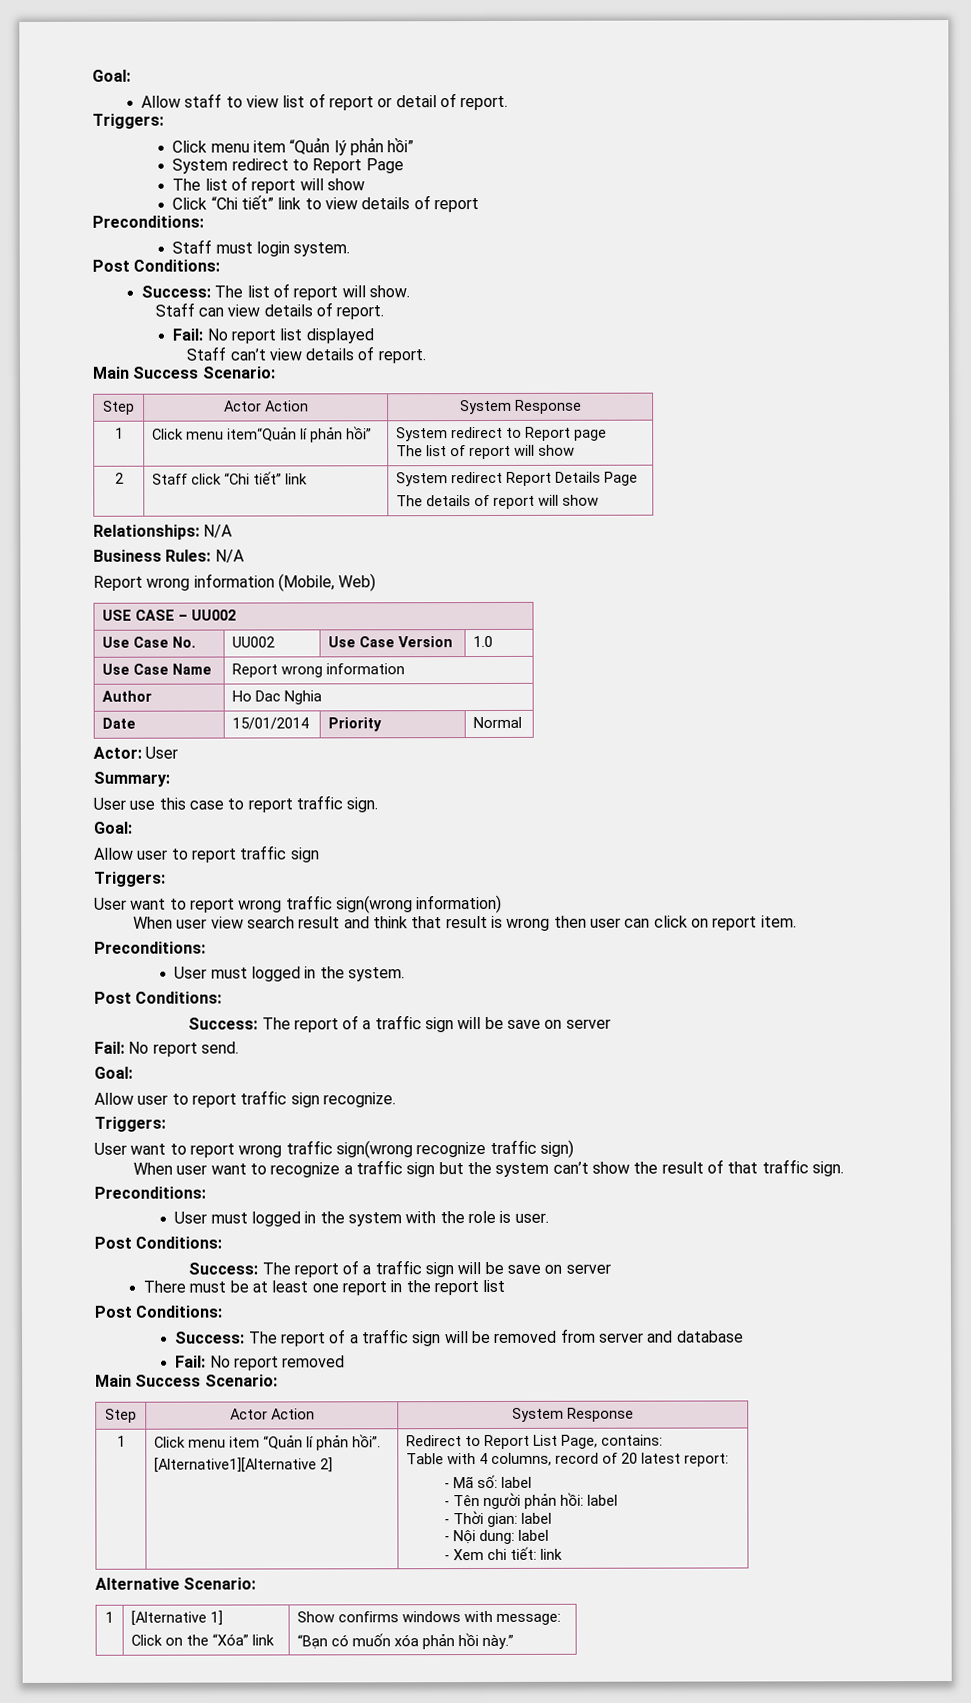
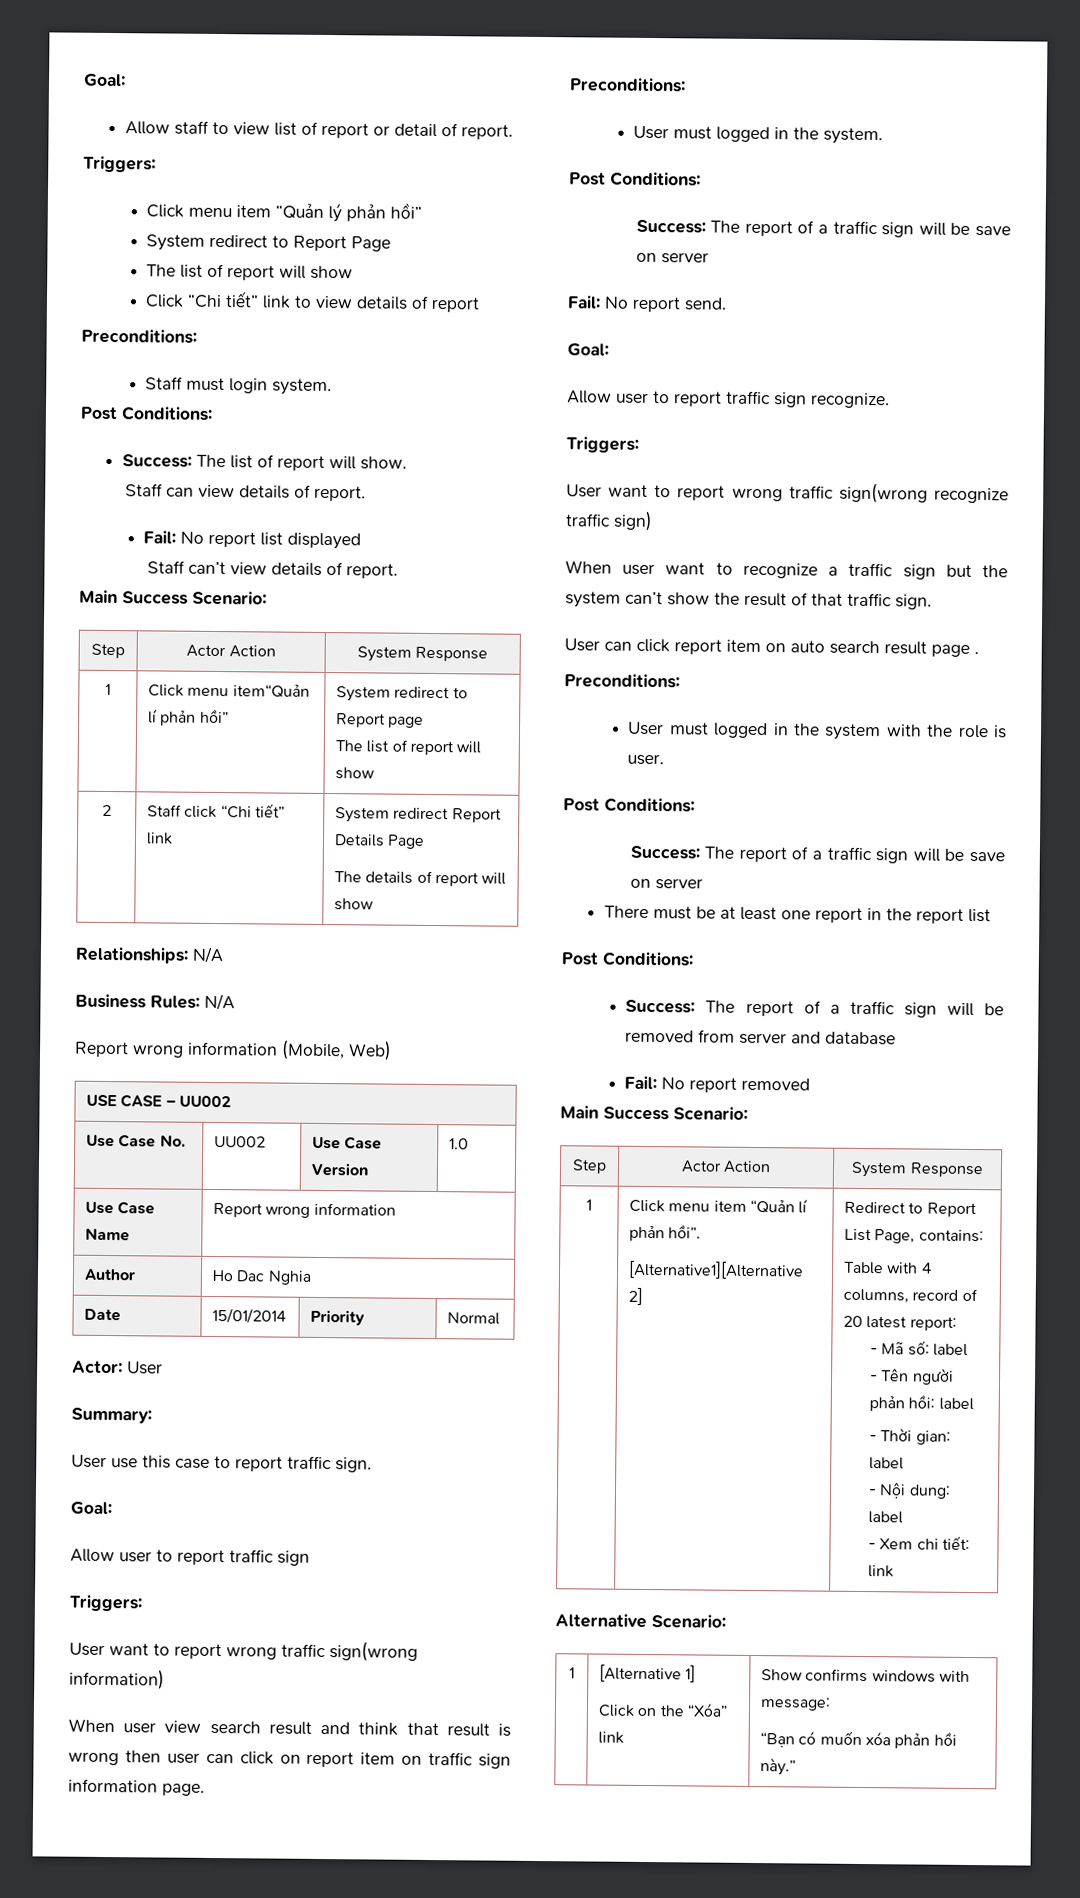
- When user view search result and think that result is wrong then user can click on report item.
+ When user view search result and think that result is wrong then user can click on report item on traffic sign information page.
+ User can click report item on auto search result page .

